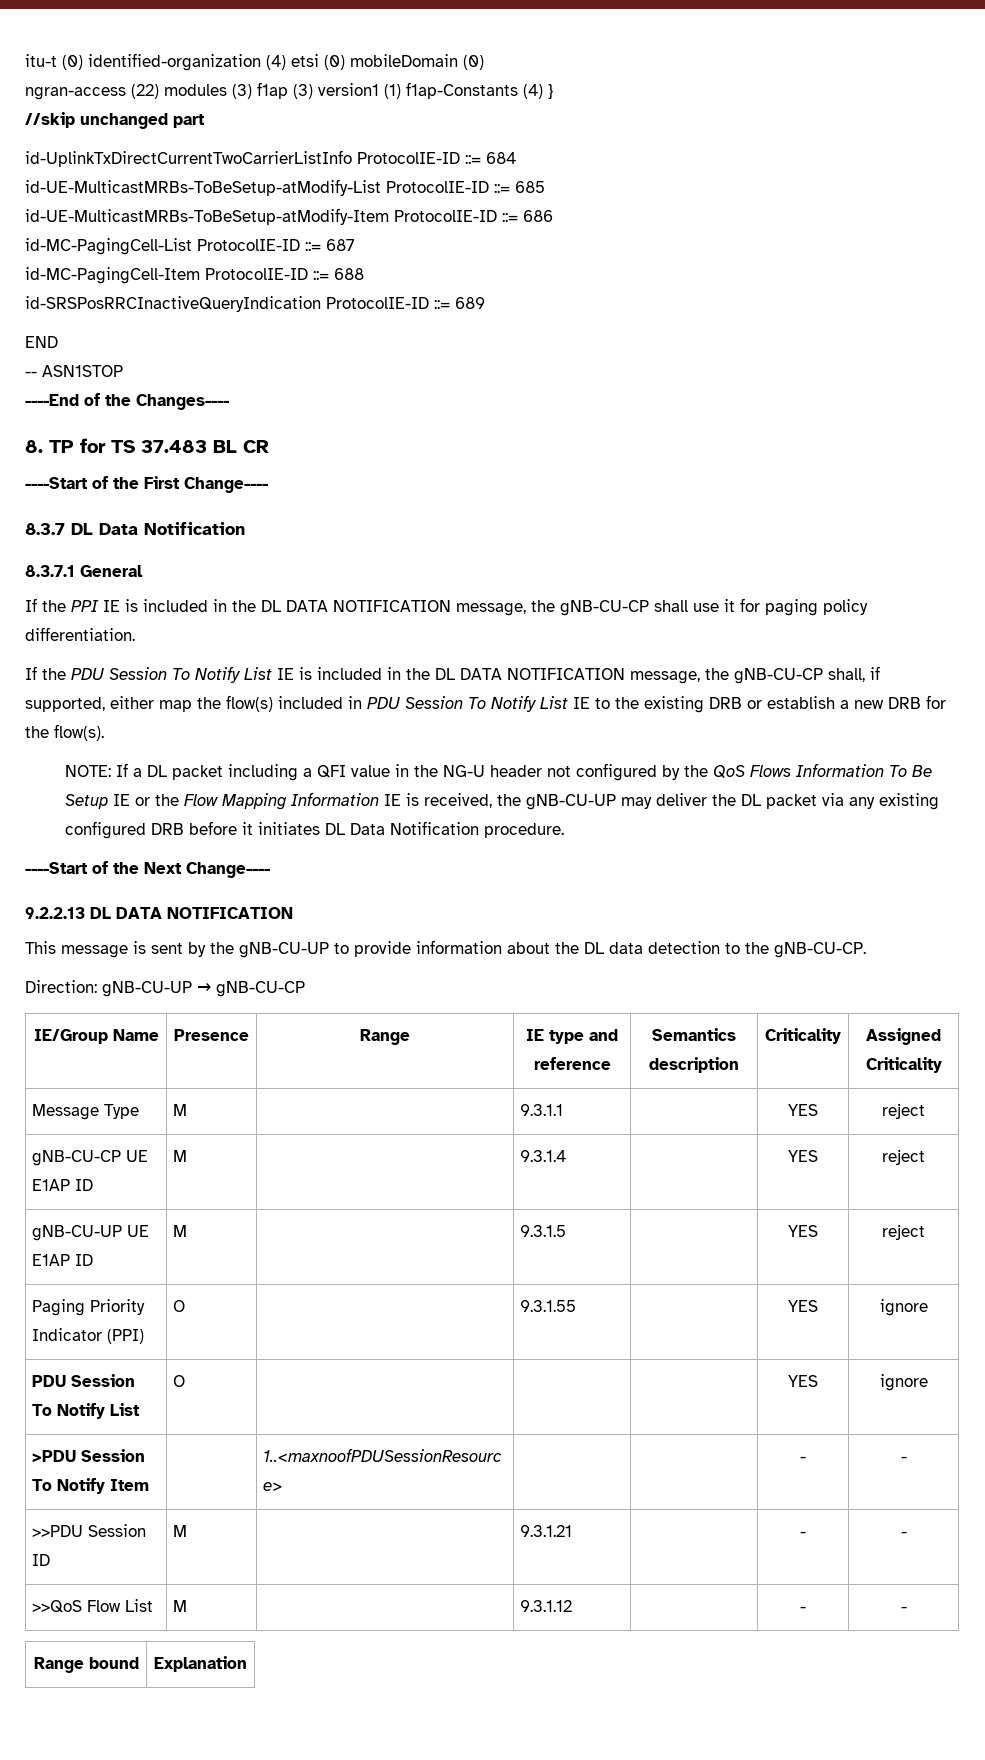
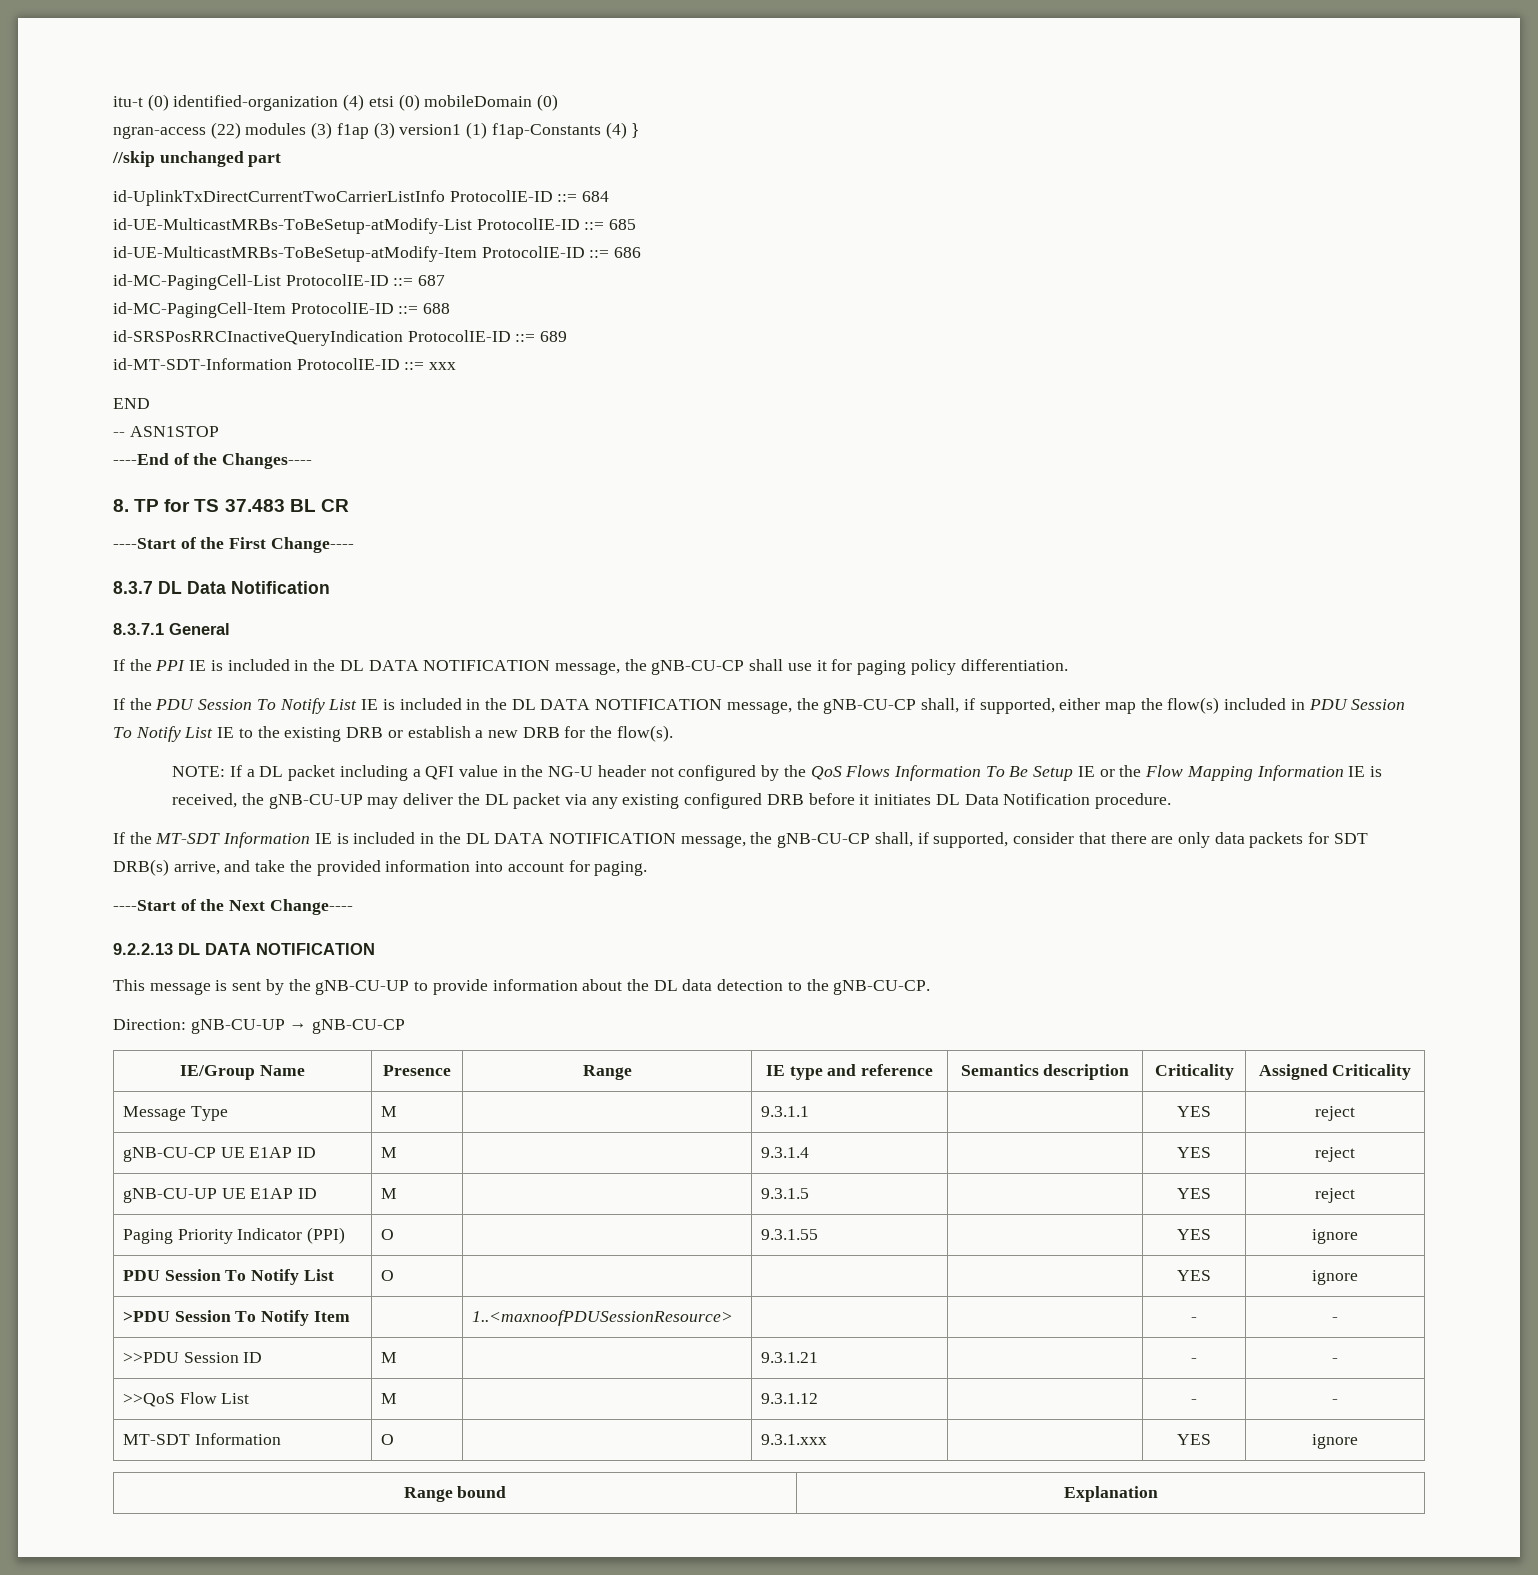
+ id-MT-SDT-Information ProtocolIE-ID ::= xxx
+ If the MT-SDT Information IE is included in the DL DATA NOTIFICATION message, the gNB-CU-CP shall, if supported, consider that there are only data packets for SDT DRB(s) arrive, and take the provided information into account for paging.
+ MT-SDT Information | O | | 9.3.1.xxx | | YES | ignore

